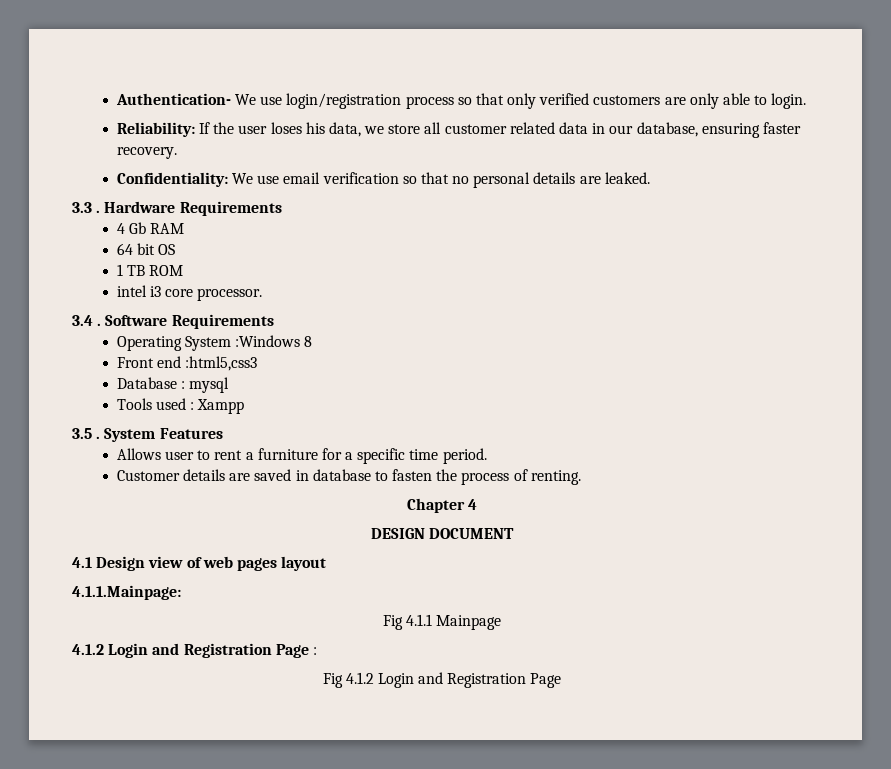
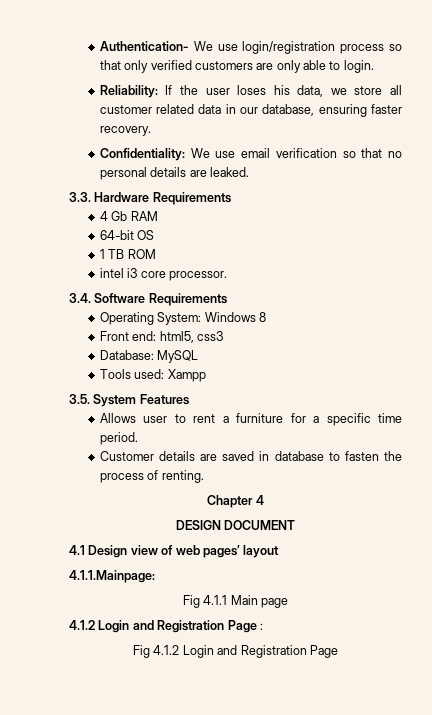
- 3.3 . Hardware Requirements
+ 3.3. Hardware Requirements
- 64 bit OS
+ 64-bit OS
- 3.4 . Software Requirements
+ 3.4. Software Requirements
- Operating System :Windows 8
+ Operating System: Windows 8
- Front end :html5,css3
- Database : mysql
+ Front end: html5, css3
+ Database: MySQL
- Tools used : Xampp
+ Tools used: Xampp
- 3.5 . System Features
+ 3.5. System Features
- 4.1 Design view of web pages layout
+ 4.1 Design view of web pages’ layout
- Fig 4.1.1 Mainpage
+ Fig 4.1.1 Main page

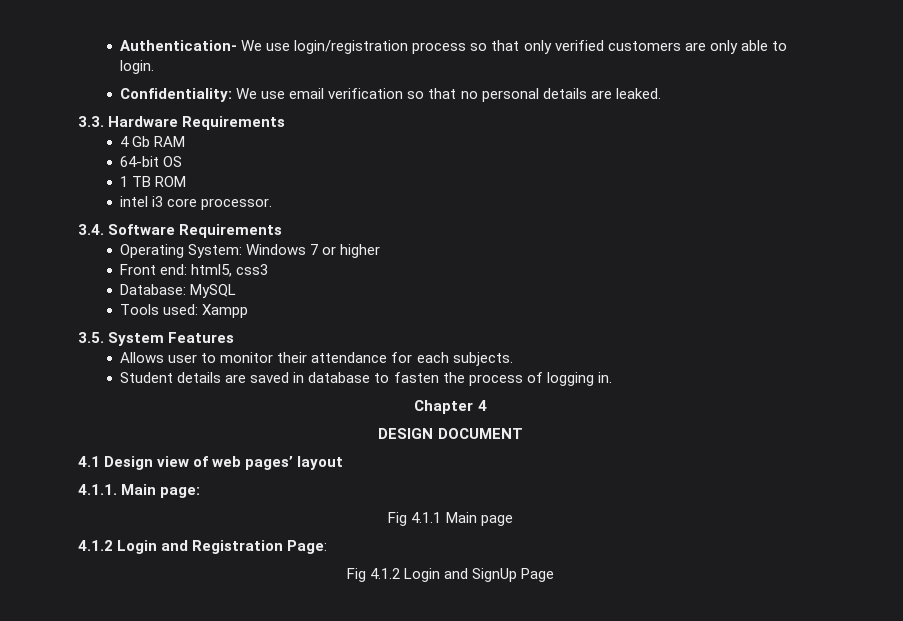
- Reliability: If the user loses his data, we store all customer related data in our database, ensuring faster recovery.
- Operating System: Windows 8
+ Operating System: Windows 7 or higher
- Allows user to rent a furniture for a specific time period.
- Customer details are saved in database to fasten the process of renting.
+ Allows user to monitor their attendance for each subjects.
+ Student details are saved in database to fasten the process of logging in.
- 4.1.1.Mainpage:
+ 4.1.1. Main page:
- 4.1.2 Login and Registration Page :
+ 4.1.2 Login and Registration Page:
- Fig 4.1.2 Login and Registration Page
+ Fig 4.1.2 Login and SignUp Page

